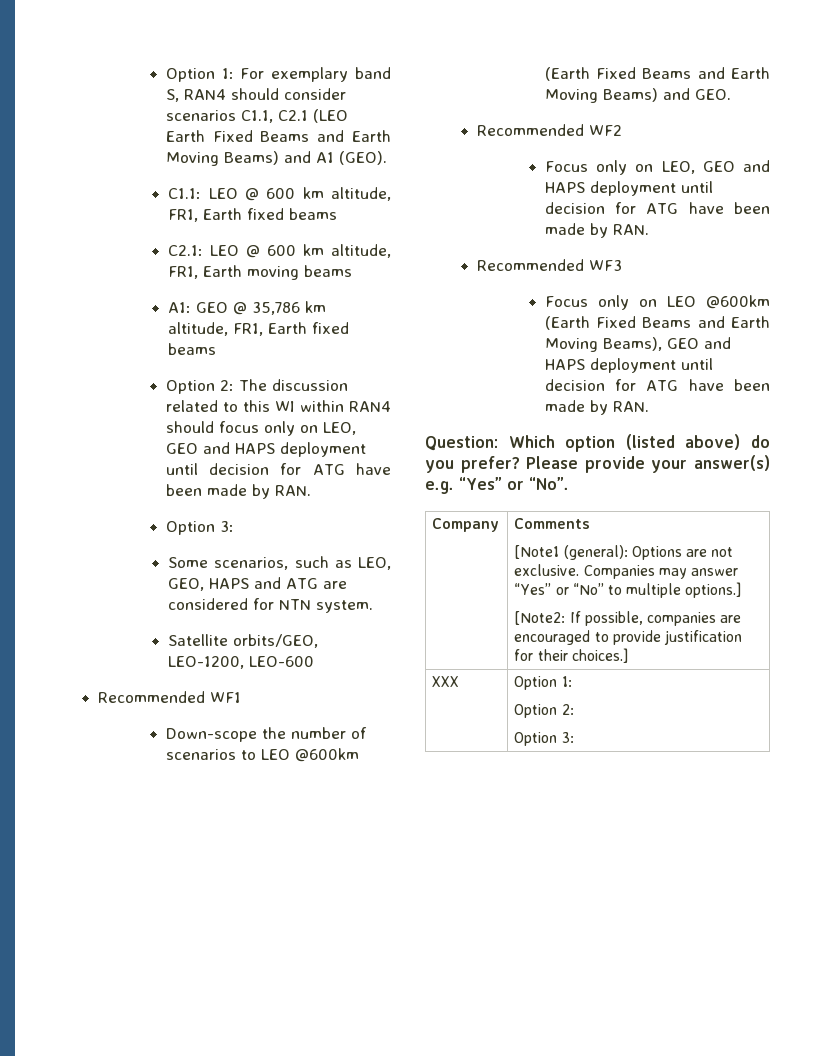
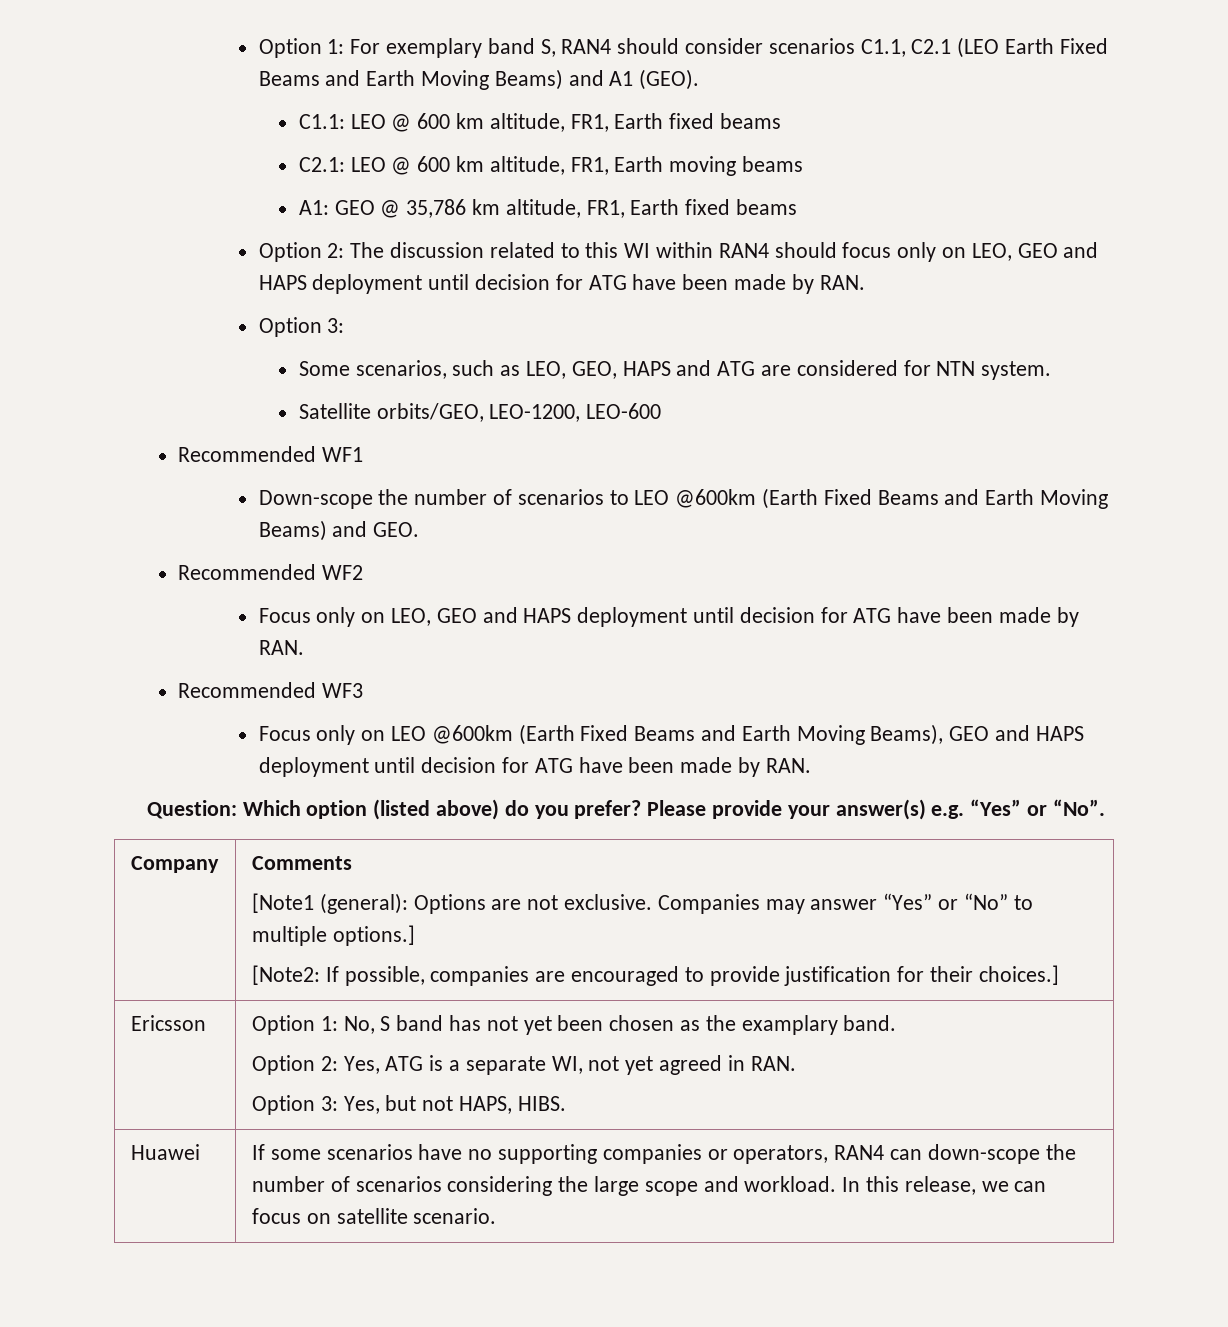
- XXX | Option 1:
- Option 2:
- Option 3:
+ Ericsson | Option 1: No, S band has not yet been chosen as the examplary band.
+ Option 2: Yes, ATG is a separate WI, not yet agreed in RAN.
+ Option 3: Yes, but not HAPS, HIBS.
+ Huawei | If some scenarios have no supporting companies or operators, RAN4 can down-scope the number of scenarios considering the large scope and workload. In this release, we can focus on satellite scenario.

